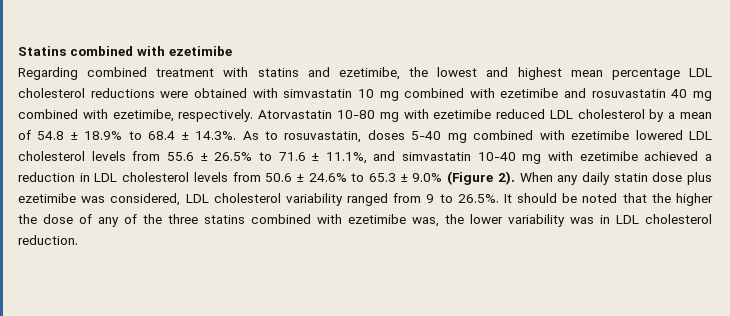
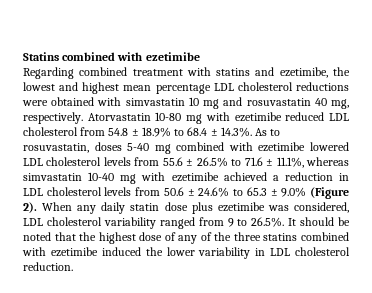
- Regarding combined treatment with statins and ezetimibe, the lowest and highest mean percentage LDL cholesterol reductions were obtained with simvastatin 10 mg combined with ezetimibe and rosuvastatin 40 mg combined with ezetimibe, respectively.
+ Regarding combined treatment with statins and ezetimibe, the lowest and highest mean percentage LDL cholesterol reductions were obtained with simvastatin 10 mg and rosuvastatin 40 mg, respectively.
- Atorvastatin 10-80 mg with ezetimibe reduced LDL cholesterol by a mean of 54.8 ± 18.9% to 68.4 ± 14.3%. As to rosuvastatin, doses 5-40 mg combined with ezetimibe lowered LDL cholesterol levels from 55.6 ± 26.5% to 71.6 ± 11.1%, and simvastatin 10-40 mg with ezetimibe achieved a reduction in LDL cholesterol levels from 50.6 ± 24.6% to 65.3 ± 9.0% (Figure 2).
+ Atorvastatin 10-80 mg with ezetimibe reduced LDL cholesterol from 54.8 ± 18.9% to 68.4 ± 14.3%. As to rosuvastatin, doses 5-40 mg combined with ezetimibe lowered LDL cholesterol levels from 55.6 ± 26.5% to 71.6 ± 11.1%, whereas simvastatin 10-40 mg with ezetimibe achieved a reduction in LDL cholesterol levels from 50.6 ± 24.6% to 65.3 ± 9.0% (Figure 2).
- When any daily statin dose plus ezetimibe was considered, LDL cholesterol variability ranged from 9 to 26.5%. It should be noted that the higher the dose of any of the three statins combined with ezetimibe was, the lower variability was in LDL cholesterol reduction.
+ When any daily statin dose plus ezetimibe was considered, LDL cholesterol variability ranged from 9 to 26.5%. It should be noted that the highest dose of any of the three statins combined with ezetimibe induced the lower variability in LDL cholesterol reduction.

